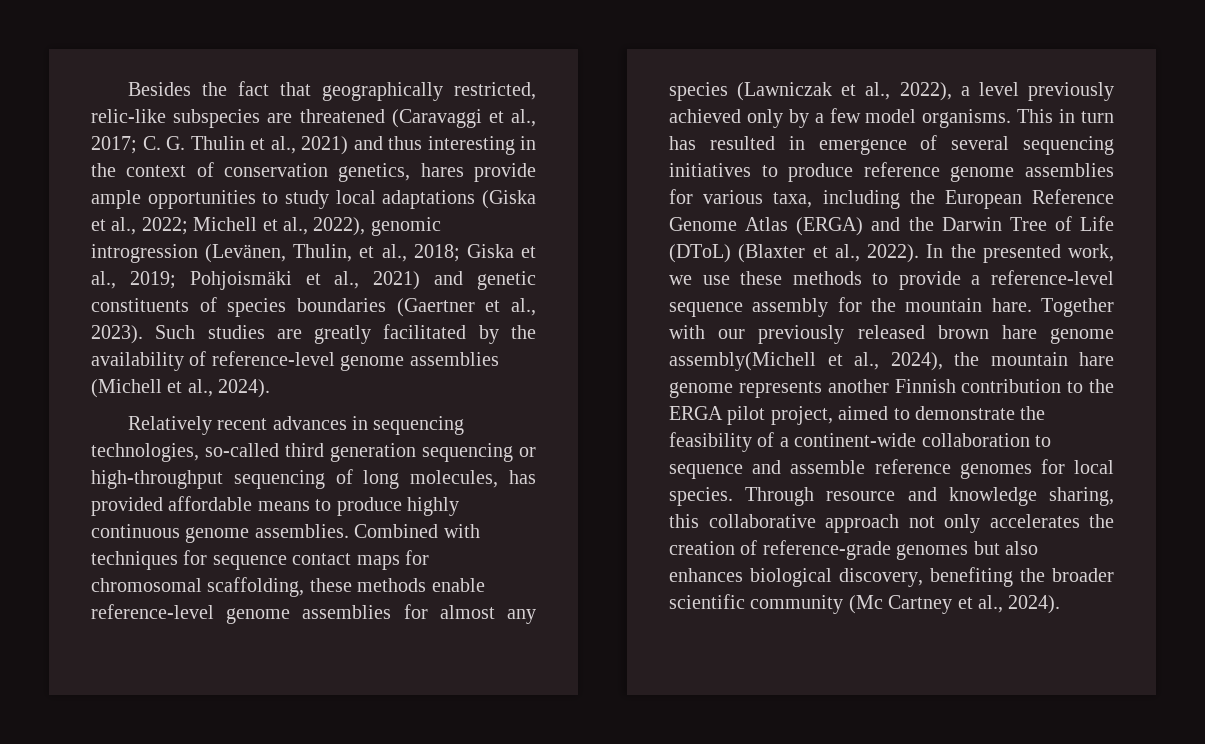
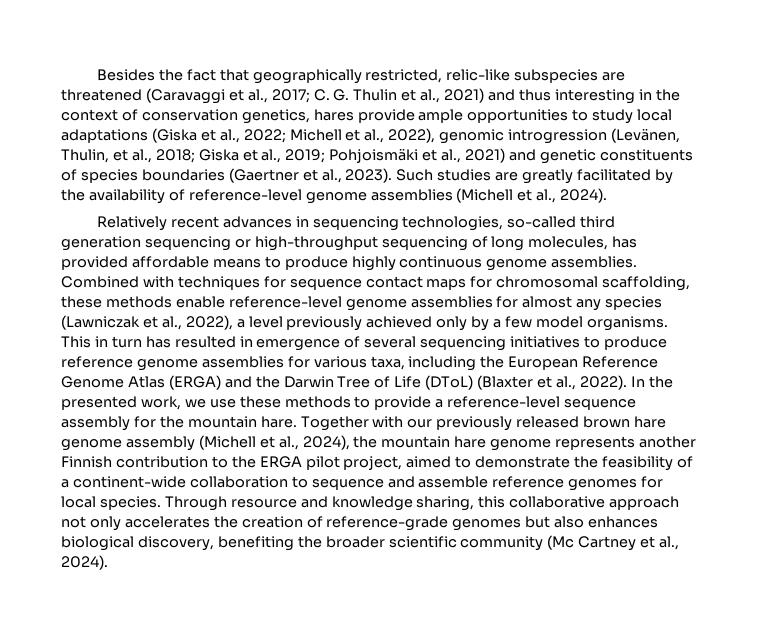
- Together with our previously released brown hare genome assembly(Michell et al., 2024), the mountain hare genome represents another Finnish contribution to the ERGA pilot project, aimed to demonstrate the feasibility of a continent-wide collaboration to sequence and assemble reference genomes for local species.
+ Together with our previously released brown hare genome assembly (Michell et al., 2024), the mountain hare genome represents another Finnish contribution to the ERGA pilot project, aimed to demonstrate the feasibility of a continent-wide collaboration to sequence and assemble reference genomes for local species.

